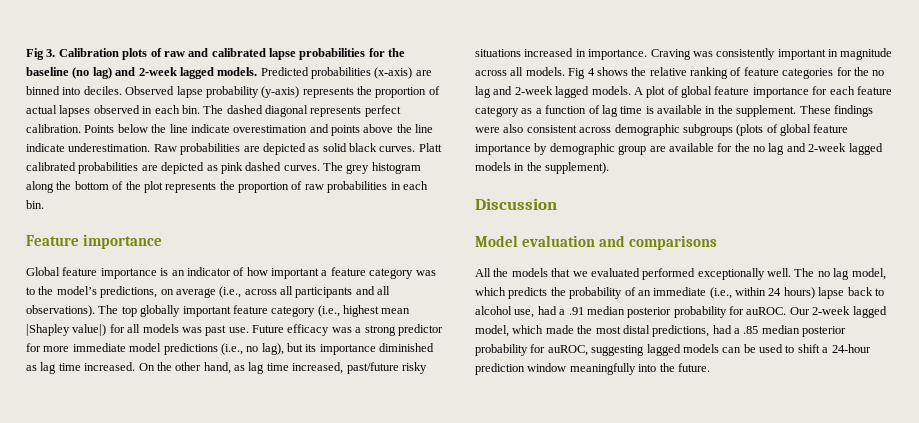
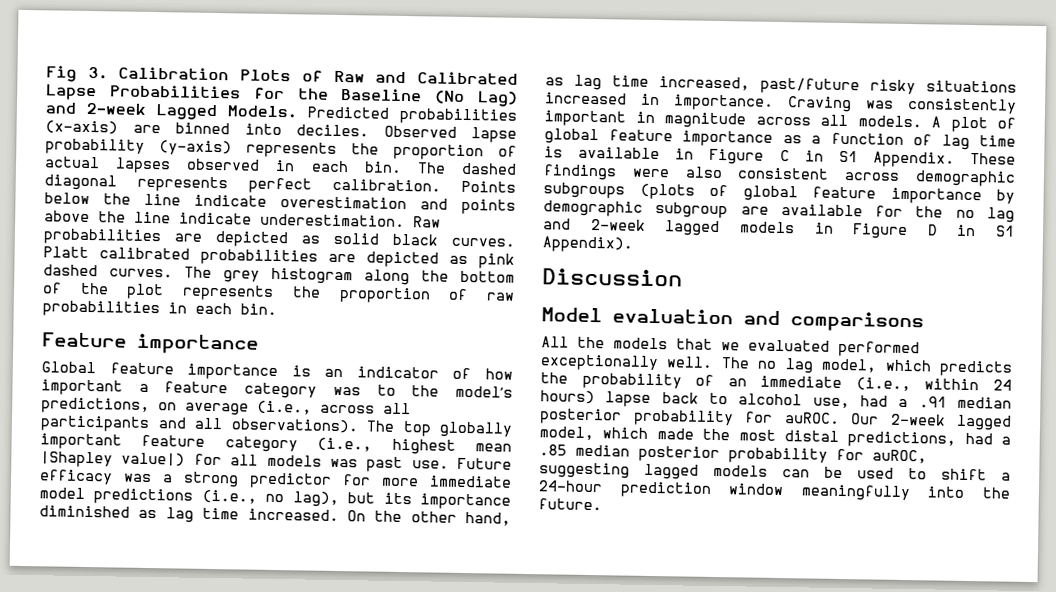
- Fig 3. Calibration plots of raw and calibrated lapse probabilities for the baseline (no lag) and 2-week lagged models.
+ Fig 3. Calibration Plots of Raw and Calibrated Lapse Probabilities for the Baseline (No Lag) and 2-week Lagged Models.
- Fig 4 shows the relative ranking of feature categories for the no lag and 2-week lagged models.
- A plot of global feature importance for each feature category as a function of lag time is available in the supplement.
+ A plot of global feature importance as a function of lag time is available in Figure C in S1 Appendix.
- These findings were also consistent across demographic subgroups (plots of global feature importance by demographic group are available for the no lag and 2-week lagged models in the supplement).
+ These findings were also consistent across demographic subgroups (plots of global feature importance by demographic subgroup are available for the no lag and 2-week lagged models in Figure D in S1 Appendix).

